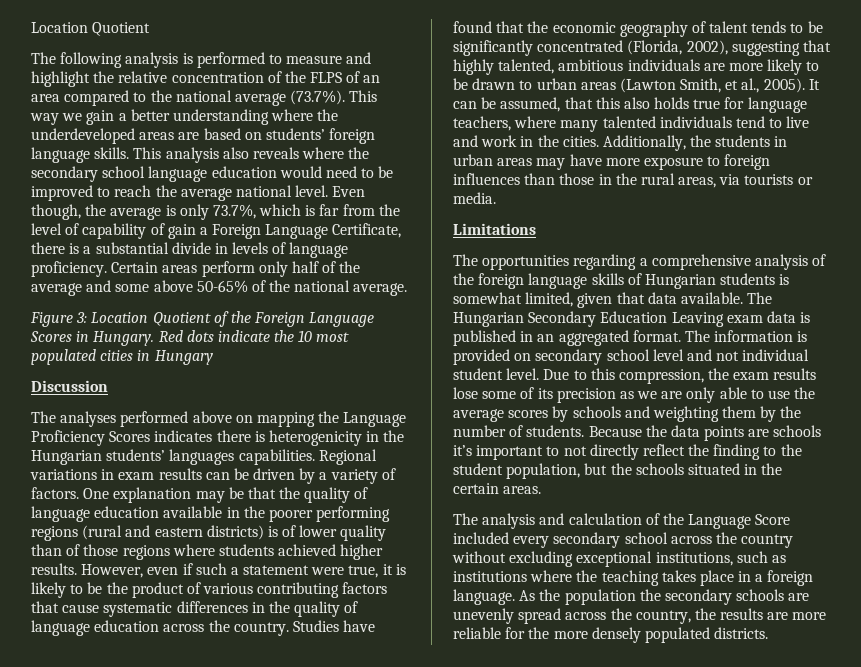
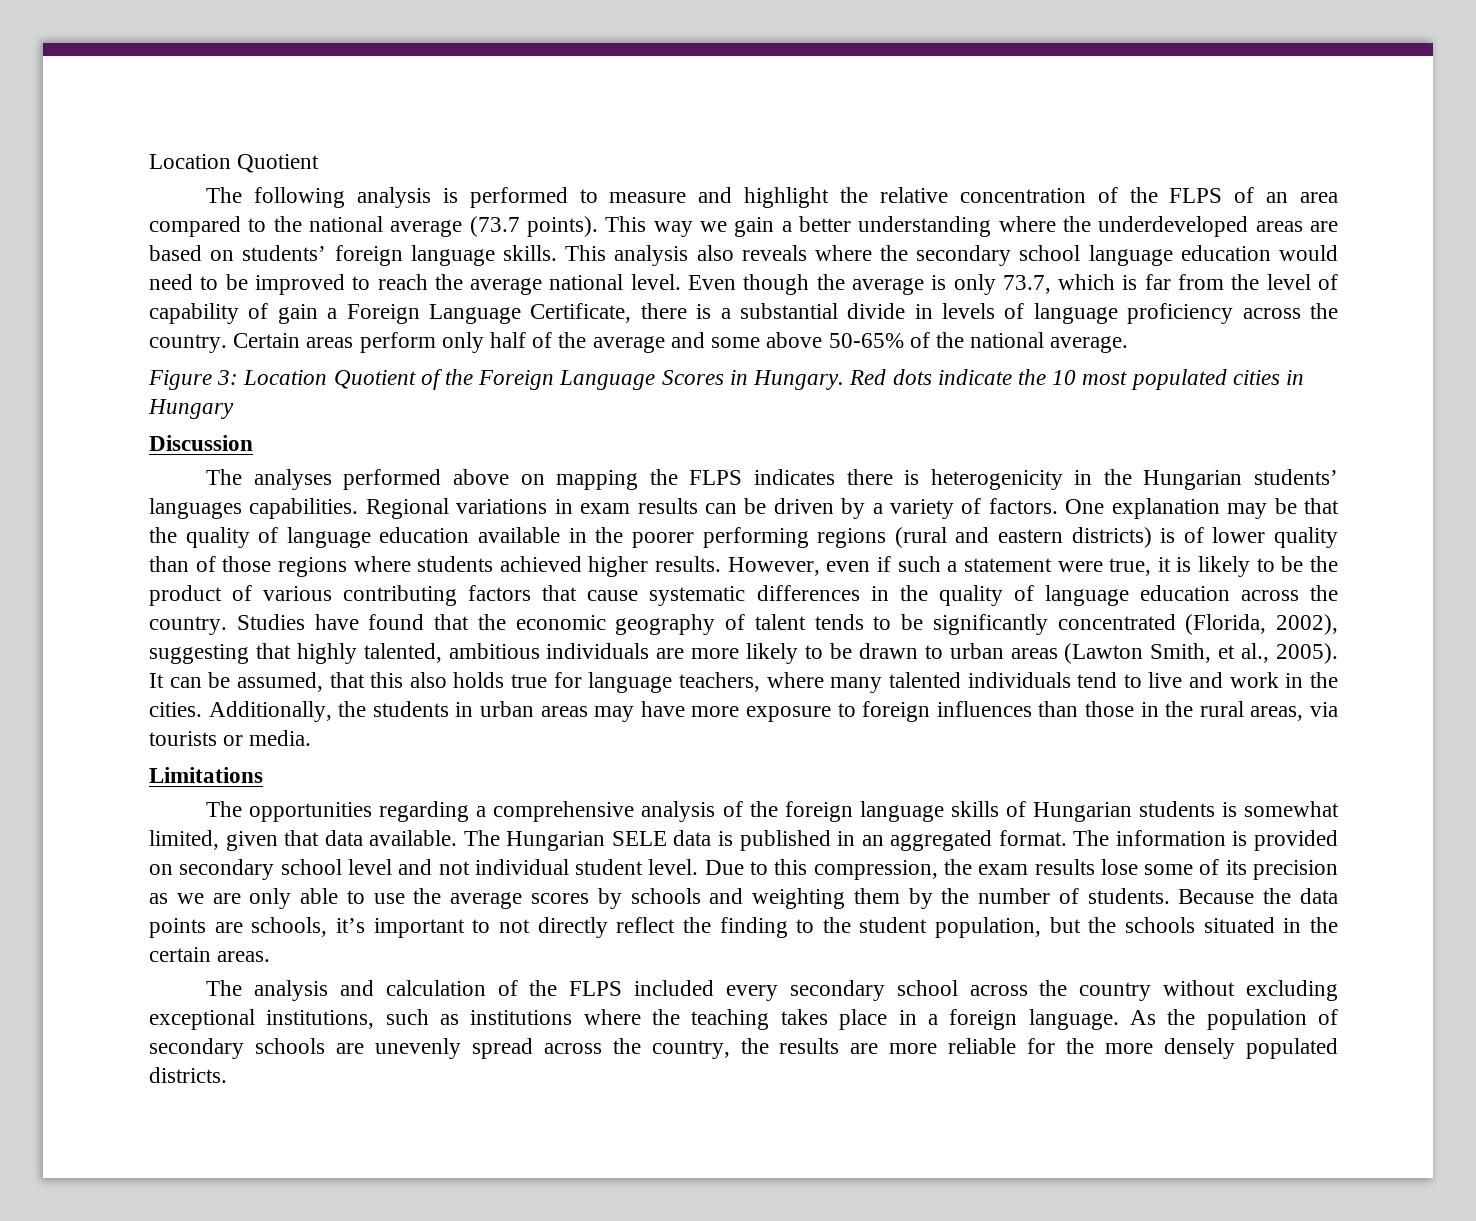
- The following analysis is performed to measure and highlight the relative concentration of the FLPS of an area compared to the national average (73.7%). This way we gain a better understanding where the underdeveloped areas are based on students’ foreign language skills.
+ The following analysis is performed to measure and highlight the relative concentration of the FLPS of an area compared to the national average (73.7 points). This way we gain a better understanding where the underdeveloped areas are based on students’ foreign language skills.
- Even though, the average is only 73.7%, which is far from the level of capability of gain a Foreign Language Certificate, there is a substantial divide in levels of language proficiency.
+ Even though the average is only 73.7, which is far from the level of capability of gain a Foreign Language Certificate, there is a substantial divide in levels of language proficiency across the country.
- The analyses performed above on mapping the Language Proficiency Scores indicates there is heterogenicity in the Hungarian students’ languages capabilities.
+ The analyses performed above on mapping the FLPS indicates there is heterogenicity in the Hungarian students’ languages capabilities.
- The Hungarian Secondary Education Leaving exam data is published in an aggregated format.
+ The Hungarian SELE data is published in an aggregated format.
- Because the data points are schools it’s important to not directly reflect the finding to the student population, but the schools situated in the certain areas.
+ Because the data points are schools, it’s important to not directly reflect the finding to the student population, but the schools situated in the certain areas.
- The analysis and calculation of the Language Score included every secondary school across the country without excluding exceptional institutions, such as institutions where the teaching takes place in a foreign language.
+ The analysis and calculation of the FLPS included every secondary school across the country without excluding exceptional institutions, such as institutions where the teaching takes place in a foreign language.
- As the population the secondary schools are unevenly spread across the country, the results are more reliable for the more densely populated districts.
+ As the population of secondary schools are unevenly spread across the country, the results are more reliable for the more densely populated districts.

